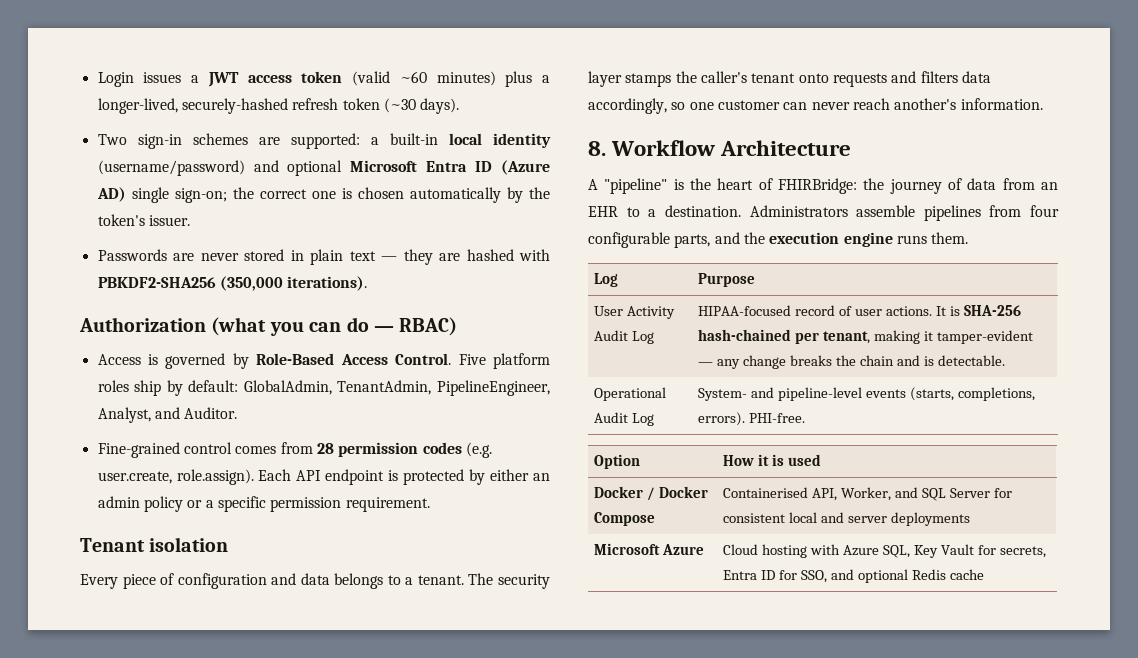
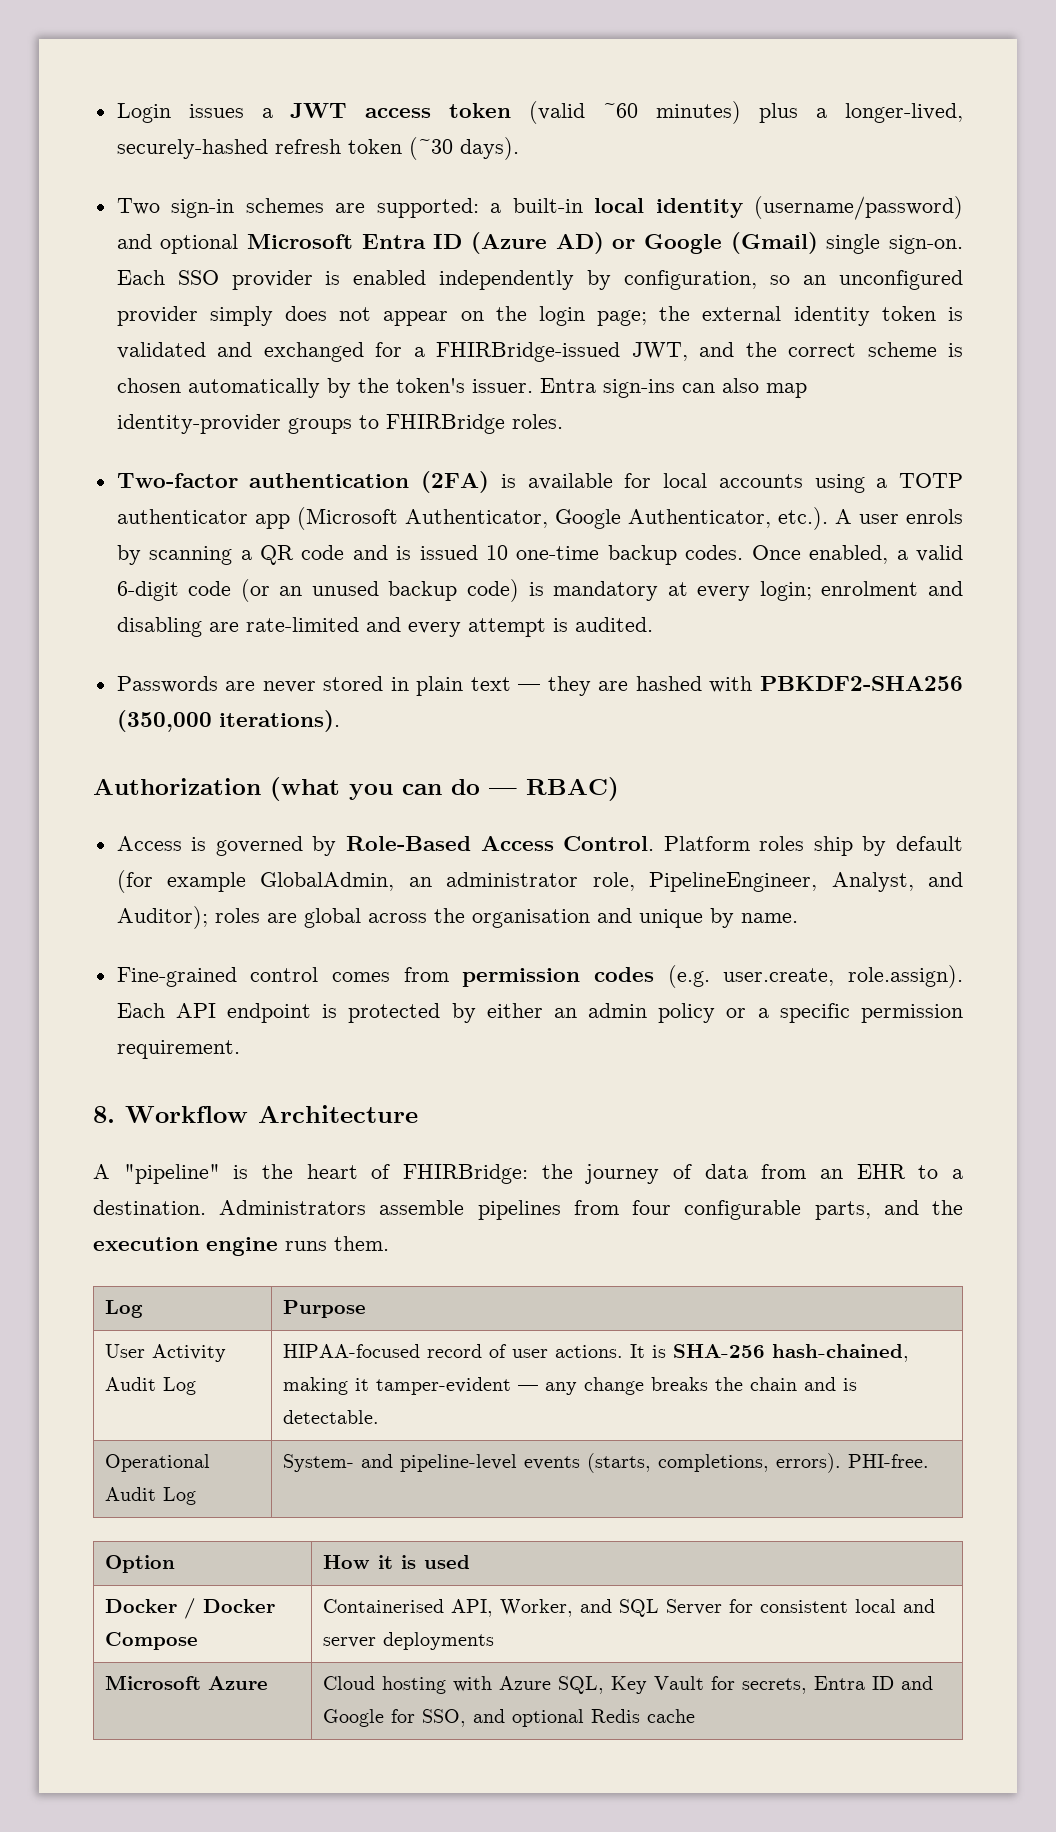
- Two sign-in schemes are supported: a built-in local identity (username/password) and optional Microsoft Entra ID (Azure AD) single sign-on; the correct one is chosen automatically by the token's issuer.
+ Two sign-in schemes are supported: a built-in local identity (username/password) and optional Microsoft Entra ID (Azure AD) or Google (Gmail) single sign-on. Each SSO provider is enabled independently by configuration, so an unconfigured provider simply does not appear on the login page; the external identity token is validated and exchanged for a FHIRBridge-issued JWT, and the correct scheme is chosen automatically by the token's issuer. Entra sign-ins can also map identity-provider groups to FHIRBridge roles.
+ Two-factor authentication (2FA) is available for local accounts using a TOTP authenticator app (Microsoft Authenticator, Google Authenticator, etc.). A user enrols by scanning a QR code and is issued 10 one-time backup codes. Once enabled, a valid 6-digit code (or an unused backup code) is mandatory at every login; enrolment and disabling are rate-limited and every attempt is audited.
- Five platform roles ship by default: GlobalAdmin, TenantAdmin, PipelineEngineer, Analyst, and Auditor.
+ Platform roles ship by default (for example GlobalAdmin, an administrator role, PipelineEngineer, Analyst, and Auditor); roles are global across the organisation and unique by name.
- Fine-grained control comes from 28 permission codes (e.g. user.create, role.assign). Each API endpoint is protected by either an admin policy or a specific permission requirement.
+ Fine-grained control comes from permission codes (e.g. user.create, role.assign). Each API endpoint is protected by either an admin policy or a specific permission requirement.
- Tenant isolation
- Every piece of configuration and data belongs to a tenant. The security layer stamps the caller's tenant onto requests and filters data accordingly, so one customer can never reach another's information.
- User Activity Audit Log | HIPAA-focused record of user actions. It is SHA-256 hash-chained per tenant, making it tamper-evident — any change breaks the chain and is detectable.
+ User Activity Audit Log | HIPAA-focused record of user actions. It is SHA-256 hash-chained, making it tamper-evident — any change breaks the chain and is detectable.
- Microsoft Azure | Cloud hosting with Azure SQL, Key Vault for secrets, Entra ID for SSO, and optional Redis cache
+ Microsoft Azure | Cloud hosting with Azure SQL, Key Vault for secrets, Entra ID and Google for SSO, and optional Redis cache

